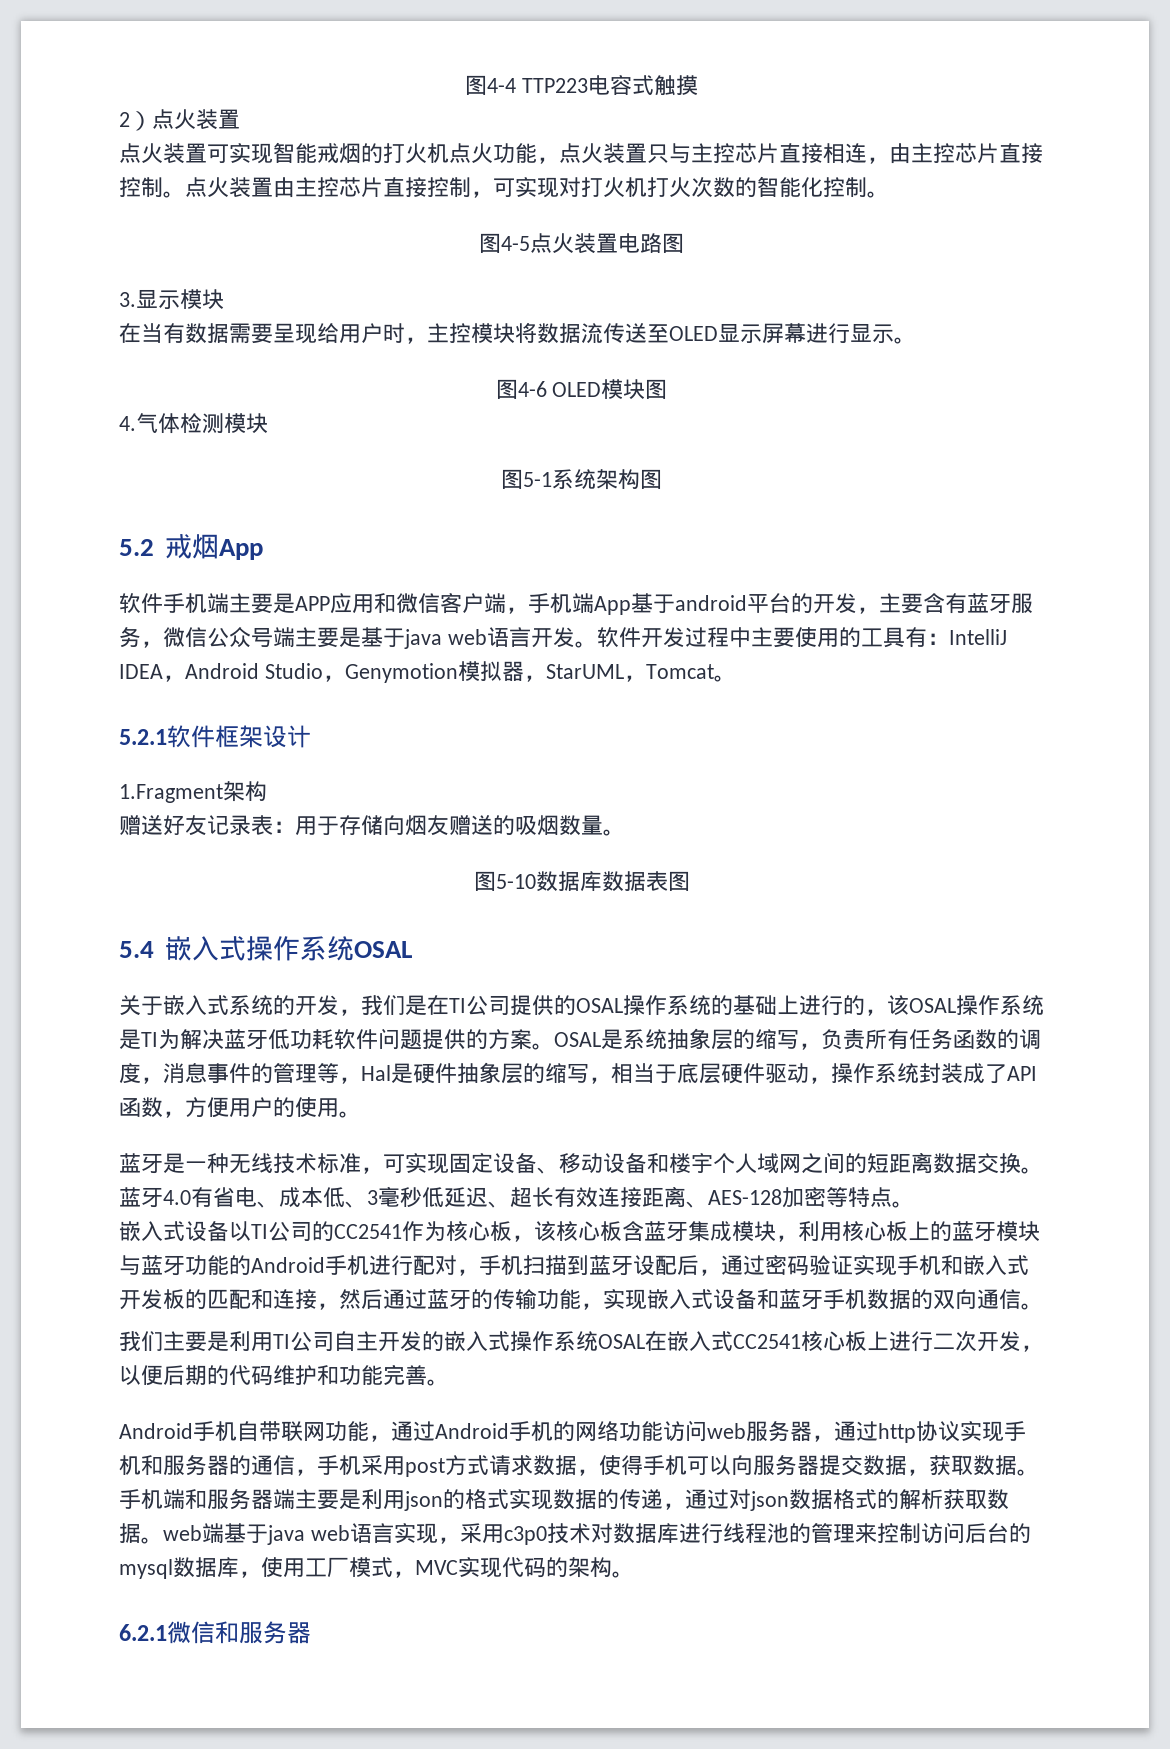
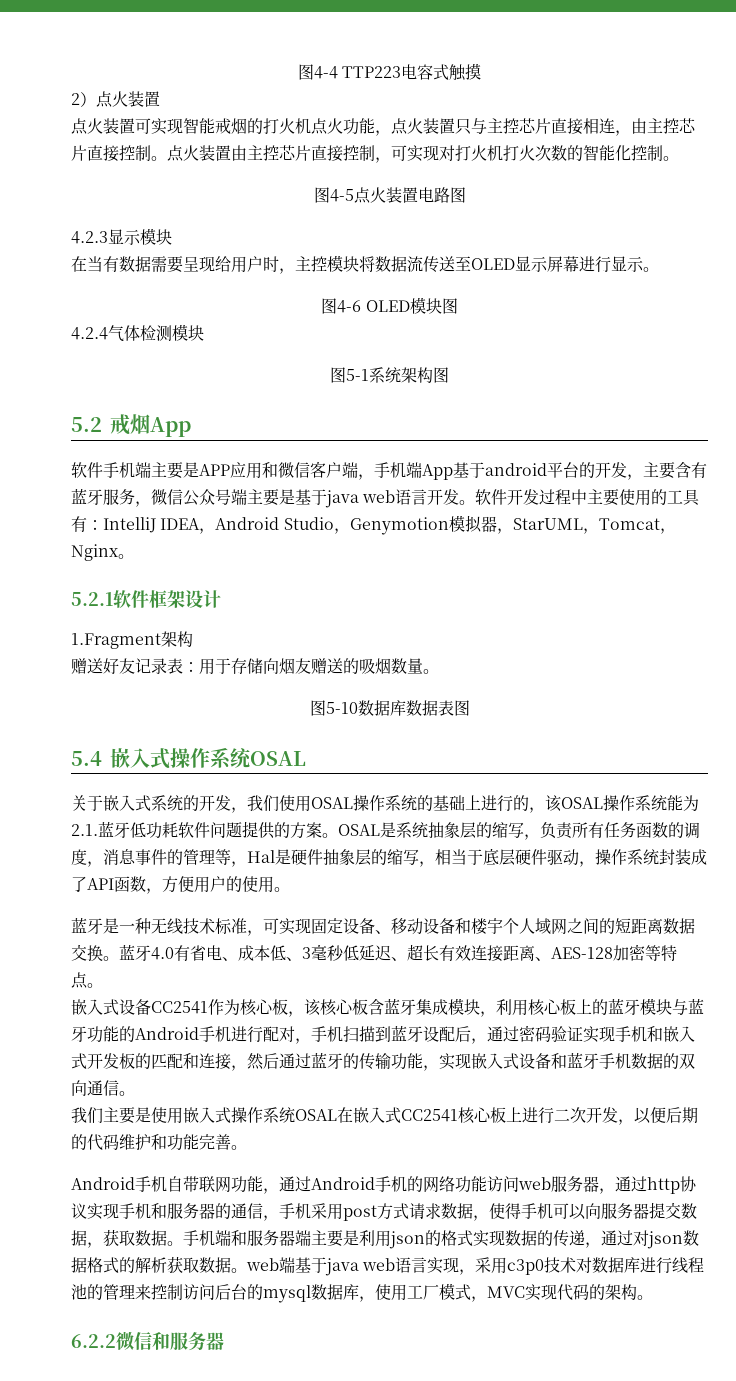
- 3.显示模块
+ 4.2.3显示模块
- 4.气体检测模块
+ 4.2.4气体检测模块
- 软件开发过程中主要使用的工具有：IntelliJ IDEA，Android Studio，Genymotion模拟器，StarUML，Tomcat。
+ 软件开发过程中主要使用的工具有：IntelliJ IDEA，Android Studio，Genymotion模拟器，StarUML，Tomcat，Nginx。
- 关于嵌入式系统的开发，我们是在TI公司提供的OSAL操作系统的基础上进行的，该OSAL操作系统是TI为解决蓝牙低功耗软件问题提供的方案。
+ 关于嵌入式系统的开发，我们使用OSAL操作系统的基础上进行的，该OSAL操作系统能为2.1.蓝牙低功耗软件问题提供的方案。
- 嵌入式设备以TI公司的CC2541作为核心板，该核心板含蓝牙集成模块，利用核心板上的蓝牙模块与蓝牙功能的Android手机进行配对，手机扫描到蓝牙设配后，通过密码验证实现手机和嵌入式开发板的匹配和连接，然后通过蓝牙的传输功能，实现嵌入式设备和蓝牙手机数据的双向通信。
+ 嵌入式设备CC2541作为核心板，该核心板含蓝牙集成模块，利用核心板上的蓝牙模块与蓝牙功能的Android手机进行配对，手机扫描到蓝牙设配后，通过密码验证实现手机和嵌入式开发板的匹配和连接，然后通过蓝牙的传输功能，实现嵌入式设备和蓝牙手机数据的双向通信。
- 我们主要是利用TI公司自主开发的嵌入式操作系统OSAL在嵌入式CC2541核心板上进行二次开发，以便后期的代码维护和功能完善。
+ 我们主要是使用嵌入式操作系统OSAL在嵌入式CC2541核心板上进行二次开发，以便后期的代码维护和功能完善。
- 6.2.1微信和服务器
+ 6.2.2微信和服务器

